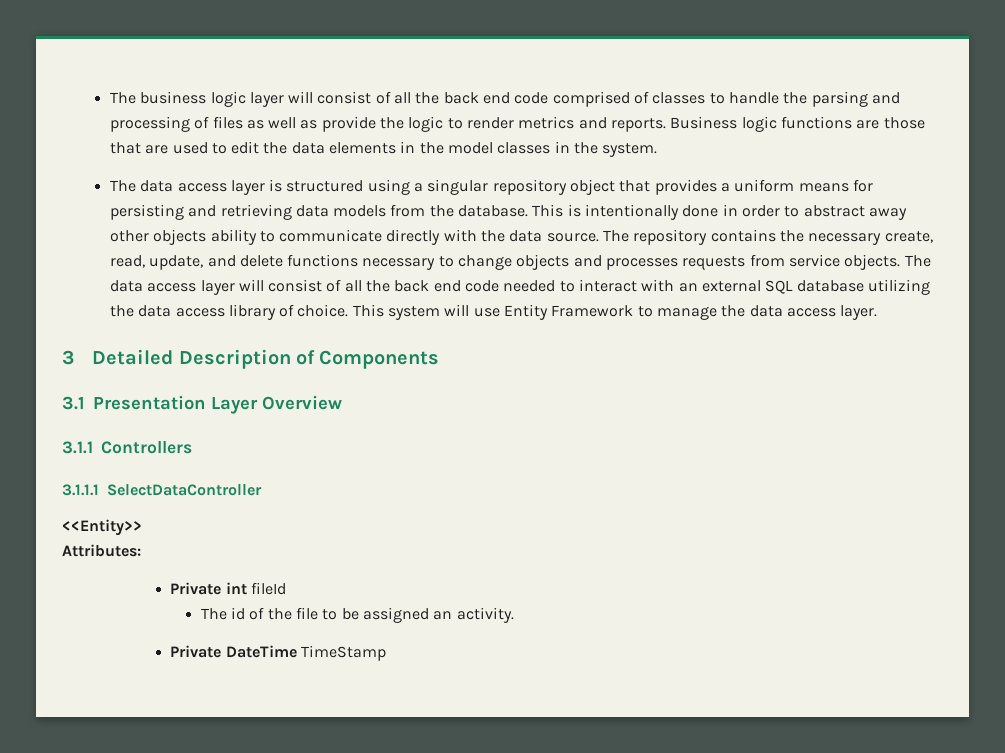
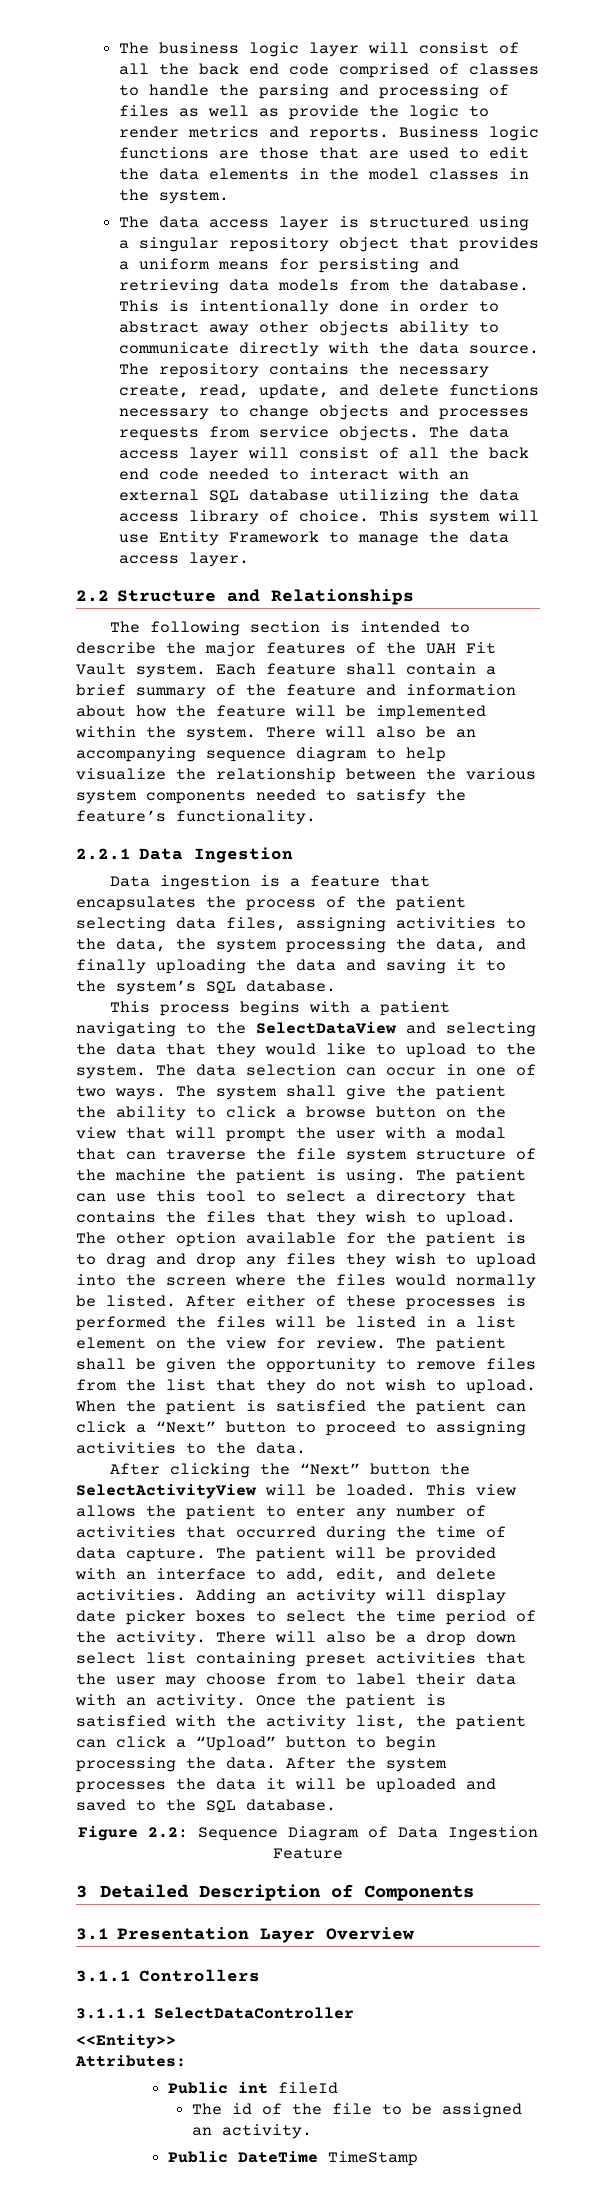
+ 2.2 Structure and Relationships
+ The following section is intended to describe the major features of the UAH Fit Vault system. Each feature shall contain a brief summary of the feature and information about how the feature will be implemented within the system. There will also be an accompanying sequence diagram to help visualize the relationship between the various system components needed to satisfy the feature’s functionality.
+ 2.2.1 Data Ingestion
+ Data ingestion is a feature that encapsulates the process of the patient selecting data files, assigning activities to the data, the system processing the data, and finally uploading the data and saving it to the system’s SQL database.
+ This process begins with a patient navigating to the SelectDataView and selecting the data that they would like to upload to the system. The data selection can occur in one of two ways. The system shall give the patient the ability to click a browse button on the view that will prompt the user with a modal that can traverse the file system structure of the machine the patient is using. The patient can use this tool to select a directory that contains the files that they wish to upload. The other option available for the patient is to drag and drop any files they wish to upload into the screen where the files would normally be listed. After either of these processes is performed the files will be listed in a list element on the view for review. The patient shall be given the opportunity to remove files from the list that they do not wish to upload. When the patient is satisfied the patient can click a “Next” button to proceed to assigning activities to the data.
+ After clicking the “Next” button the SelectActivityView will be loaded. This view allows the patient to enter any number of activities that occurred during the time of data capture. The patient will be provided with an interface to add, edit, and delete activities. Adding an activity will display date picker boxes to select the time period of the activity. There will also be a drop down select list containing preset activities that the user may choose from to label their data with an activity. Once the patient is satisfied with the activity list, the patient can click a “Upload” button to begin processing the data. After the system processes the data it will be uploaded and saved to the SQL database.
+ Figure 2.2: Sequence Diagram of Data Ingestion Feature
- Private int fileId
+ Public int fileId
- Private DateTime TimeStamp
+ Public DateTime TimeStamp

